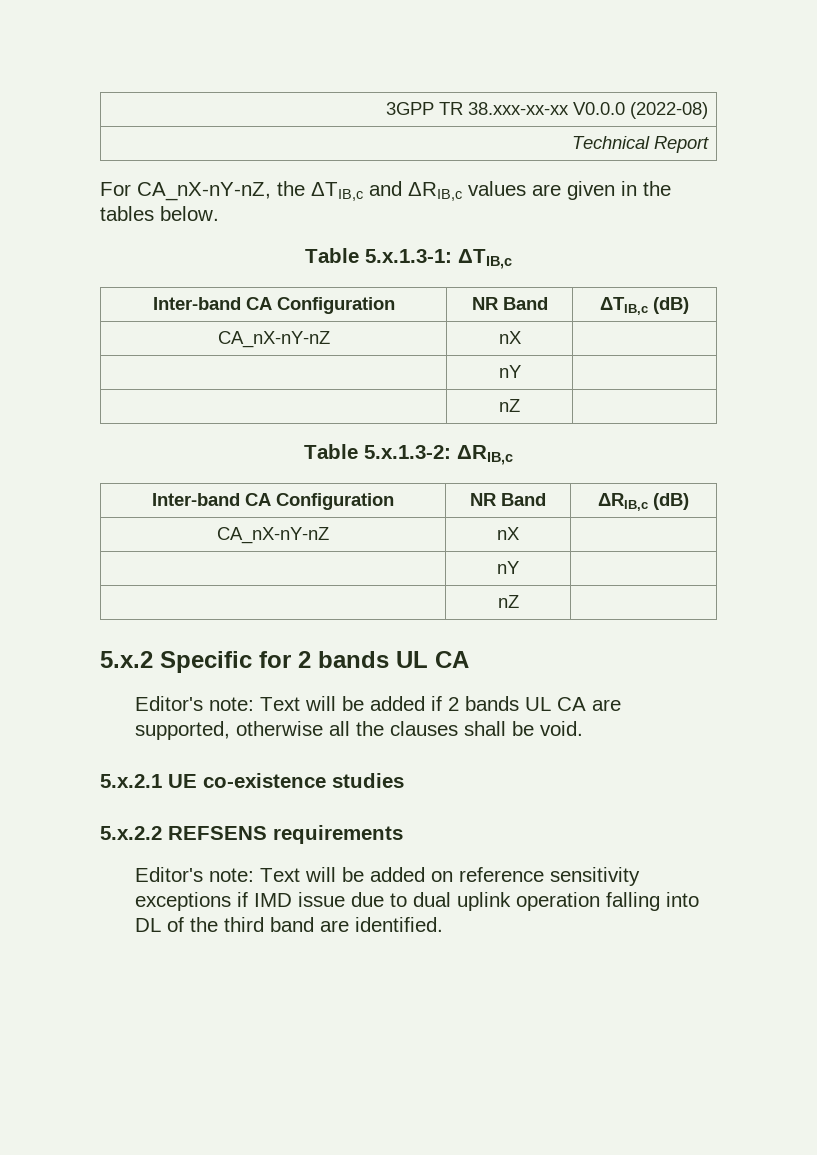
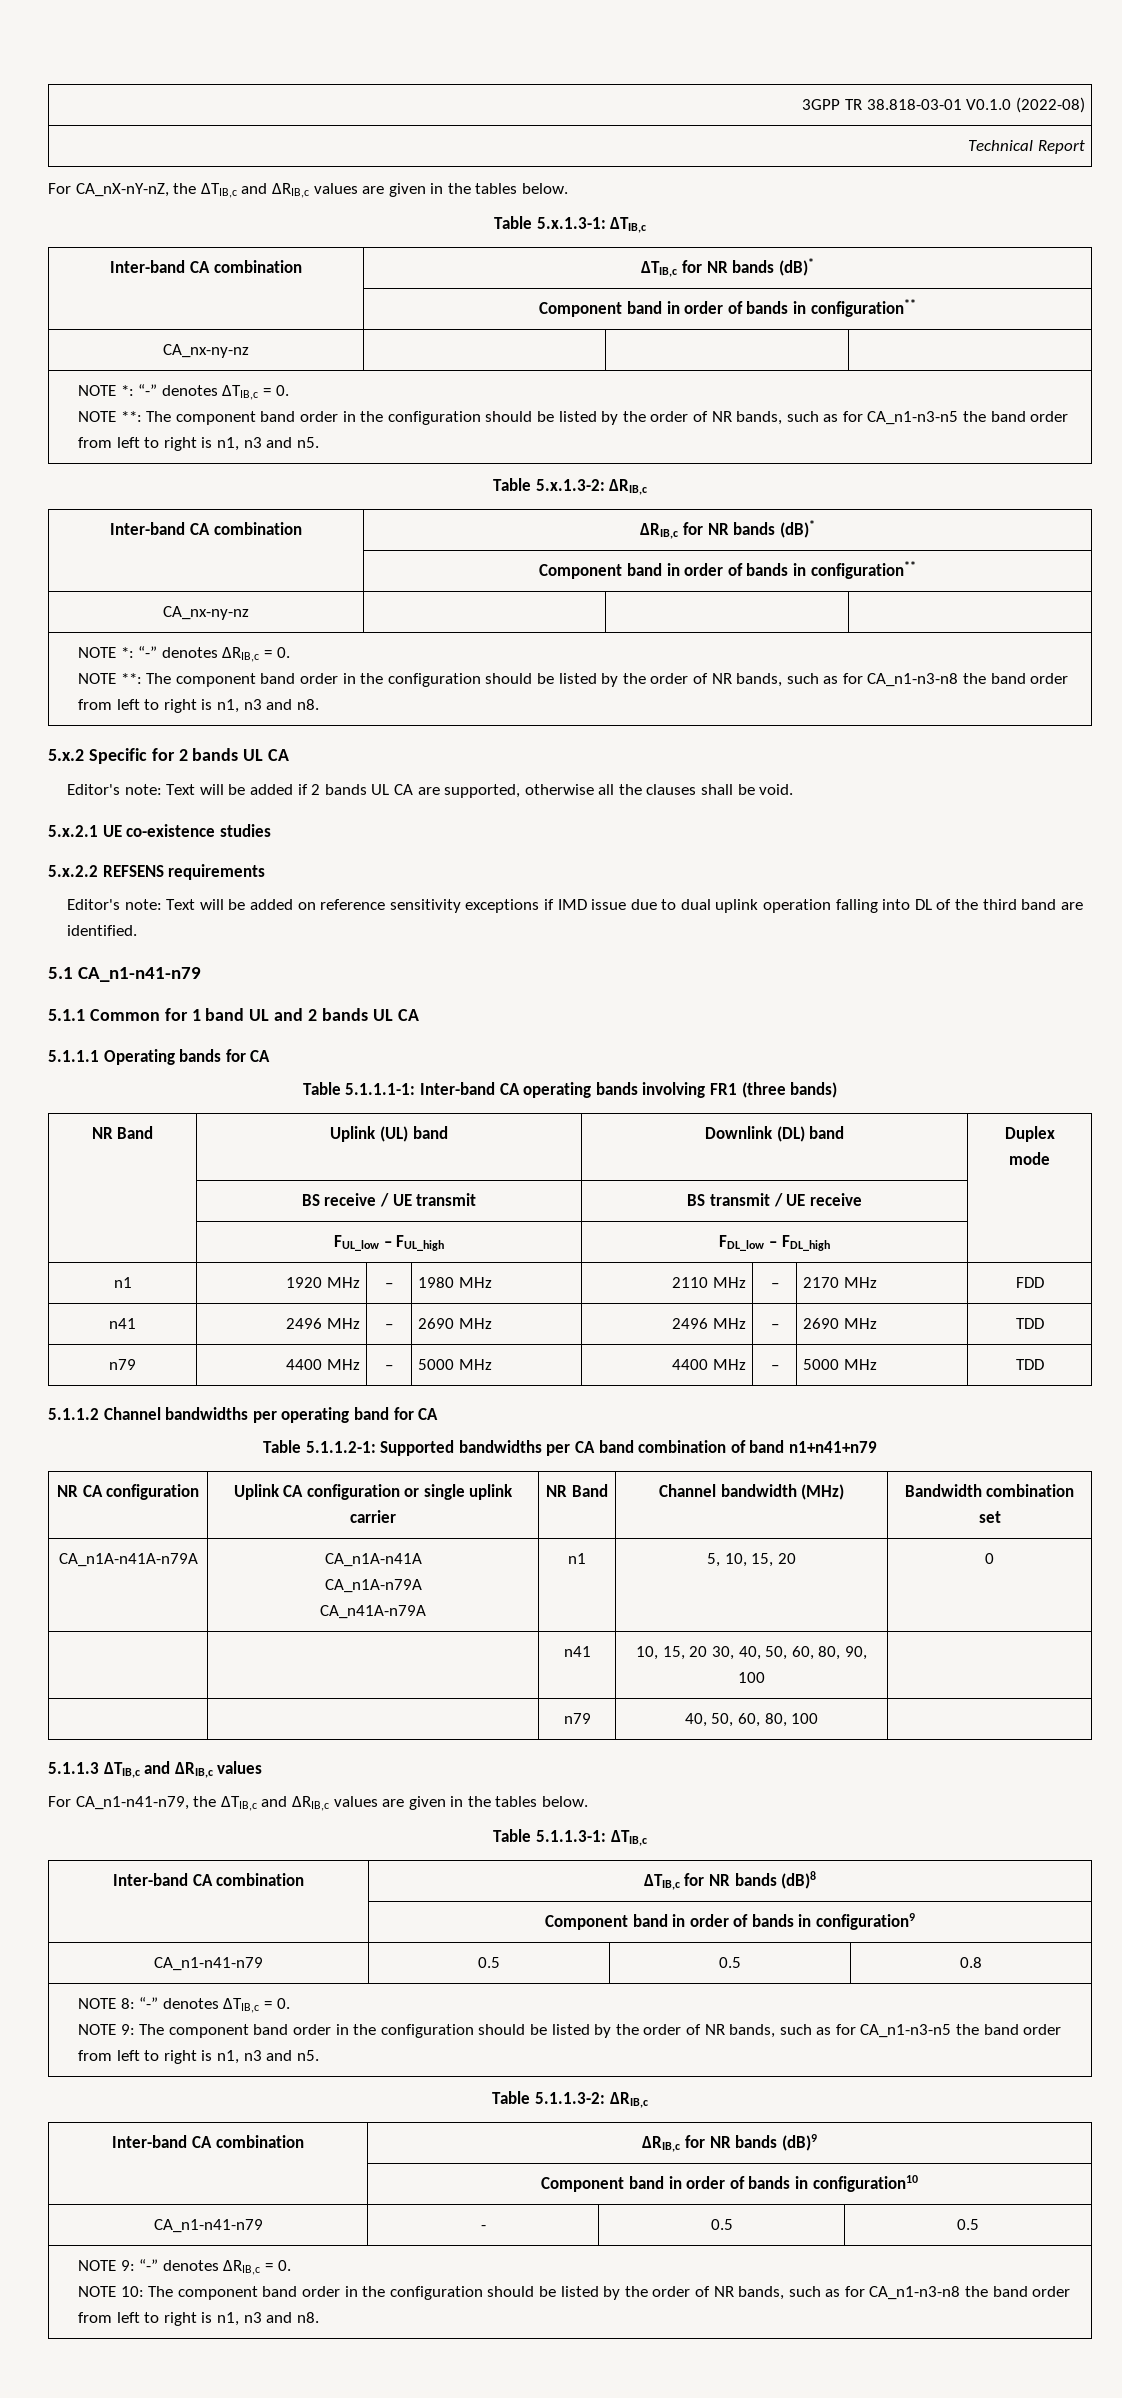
- 3GPP TR 38.xxx-xx-xx V0.0.0 (2022-08)
+ 3GPP TR 38.818-03-01 V0.1.0 (2022-08)
- Inter-band CA Configuration | NR Band | ΔTIB,c (dB)
- CA_nX-nY-nZ | nX |
- | nY |
- | nZ |
+ Inter-band CA combination | ΔTIB,c for NR bands (dB)*
+ | Component band in order of bands in configuration**
+ CA_nx-ny-nz | | |
+ NOTE *: “-” denotes ΔTIB,c = 0.
+ NOTE **: The component band order in the configuration should be listed by the order of NR bands, such as for CA_n1-n3-n5 the band order from left to right is n1, n3 and n5.
- Inter-band CA Configuration | NR Band | ΔRIB,c (dB)
- CA_nX-nY-nZ | nX |
- | nY |
- | nZ |
+ Inter-band CA combination | ΔRIB,c for NR bands (dB)*
+ | Component band in order of bands in configuration**
+ CA_nx-ny-nz | | |
+ NOTE *: “-” denotes ΔRIB,c = 0.
+ NOTE **: The component band order in the configuration should be listed by the order of NR bands, such as for CA_n1-n3-n8 the band order from left to right is n1, n3 and n8.
+ 5.1 CA_n1-n41-n79
+ 5.1.1 Common for 1 band UL and 2 bands UL CA
+ 5.1.1.1 Operating bands for CA
+ Table 5.1.1.1-1: Inter-band CA operating bands involving FR1 (three bands)
+ NR Band | Uplink (UL) band | Downlink (DL) band | Duplex
+ mode
+ | BS receive / UE transmit | BS transmit / UE receive |
+ | FUL_low – FUL_high | FDL_low – FDL_high |
+ n1 | 1920 MHz | – | 1980 MHz | 2110 MHz | – | 2170 MHz | FDD
+ n41 | 2496 MHz | – | 2690 MHz | 2496 MHz | – | 2690 MHz | TDD
+ n79 | 4400 MHz | – | 5000 MHz | 4400 MHz | – | 5000 MHz | TDD
+ 5.1.1.2 Channel bandwidths per operating band for CA
+ Table 5.1.1.2-1: Supported bandwidths per CA band combination of band n1+n41+n79
+ NR CA configuration | Uplink CA configuration or single uplink carrier | NR Band | Channel bandwidth (MHz) | Bandwidth combination set
+ CA_n1A-n41A-n79A | CA_n1A-n41A
+ CA_n1A-n79A
+ CA_n41A-n79A | n1 | 5, 10, 15, 20 | 0
+ | | n41 | 10, 15, 20 30, 40, 50, 60, 80, 90, 100 |
+ | | n79 | 40, 50, 60, 80, 100 |
+ 5.1.1.3 ∆TIB,c and ∆RIB,c values
+ For CA_n1-n41-n79, the ΔTIB,c and ΔRIB,c values are given in the tables below.
+ Table 5.1.1.3-1: ΔTIB,c
+ Inter-band CA combination | ΔTIB,c for NR bands (dB)8
+ | Component band in order of bands in configuration9
+ CA_n1-n41-n79 | 0.5 | 0.5 | 0.8
+ NOTE 8: “-” denotes ΔTIB,c = 0.
+ NOTE 9: The component band order in the configuration should be listed by the order of NR bands, such as for CA_n1-n3-n5 the band order from left to right is n1, n3 and n5.
+ Table 5.1.1.3-2: ΔRIB,c
+ Inter-band CA combination | ΔRIB,c for NR bands (dB)9
+ | Component band in order of bands in configuration10
+ CA_n1-n41-n79 | - | 0.5 | 0.5
+ NOTE 9: “-” denotes ΔRIB,c = 0.
+ NOTE 10: The component band order in the configuration should be listed by the order of NR bands, such as for CA_n1-n3-n8 the band order from left to right is n1, n3 and n8.

